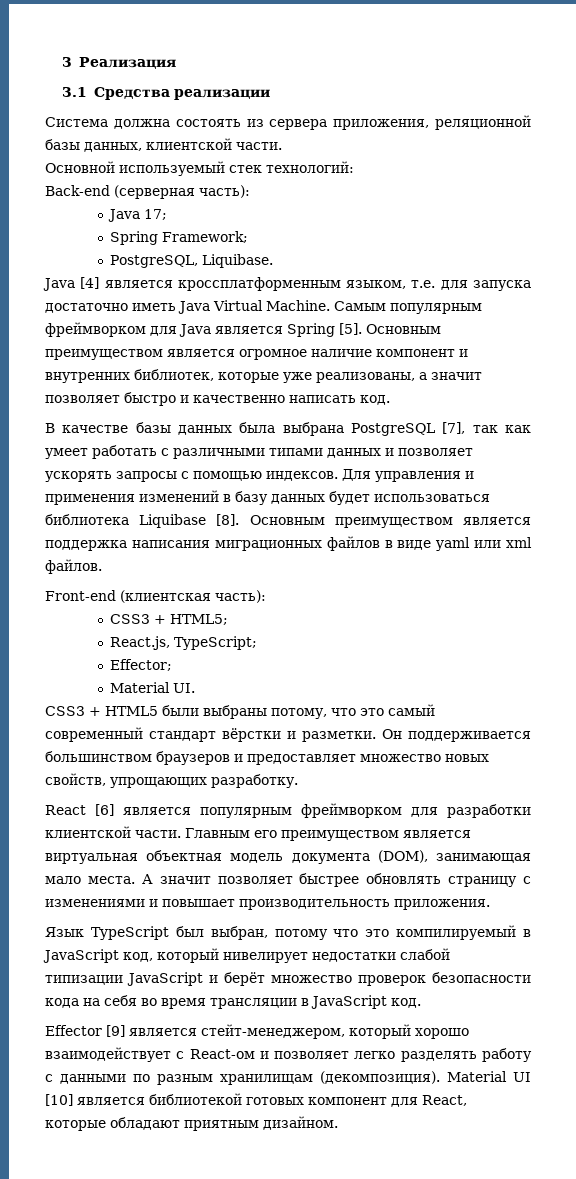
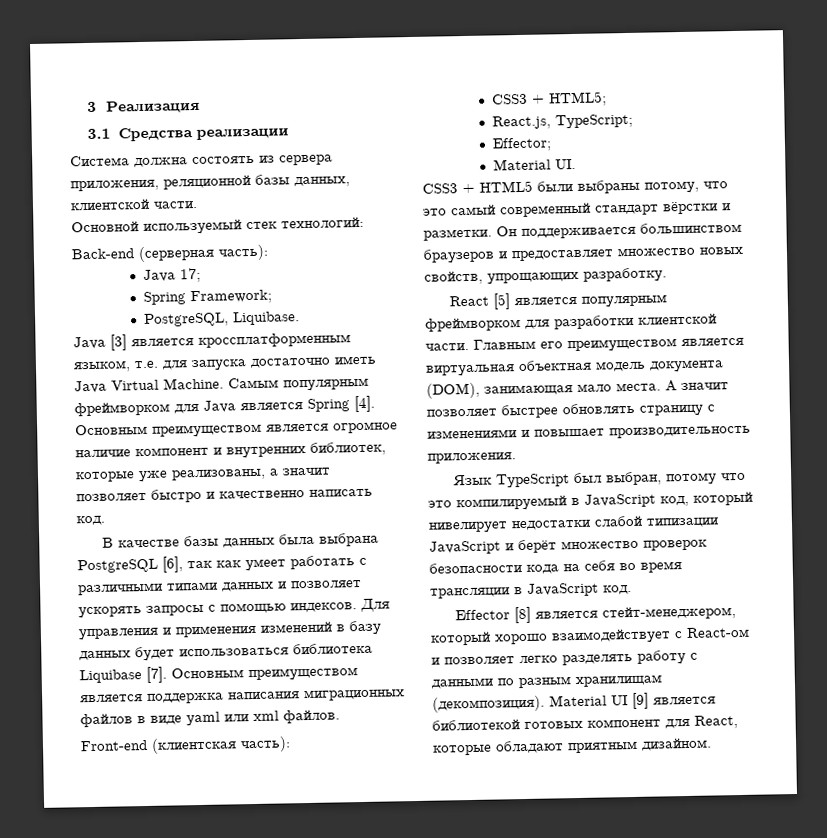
- Java [4] является кроссплатформенным языком, т.е. для запуска достаточно иметь Java Virtual Machine.
+ Java [3] является кроссплатформенным языком, т.е. для запуска достаточно иметь Java Virtual Machine.
- Самым популярным фреймворком для Java является Spring [5].
+ Самым популярным фреймворком для Java является Spring [4].
- В качестве базы данных была выбрана PostgreSQL [7], так как умеет работать с различными типами данных и позволяет ускорять запросы с помощью индексов.
+ В качестве базы данных была выбрана PostgreSQL [6], так как умеет работать с различными типами данных и позволяет ускорять запросы с помощью индексов.
- Для управления и применения изменений в базу данных будет использоваться библиотека Liquibase [8].
+ Для управления и применения изменений в базу данных будет использоваться библиотека Liquibase [7].
- React [6] является популярным фреймворком для разработки клиентской части.
+ React [5] является популярным фреймворком для разработки клиентской части.
- Effector [9] является стейт-менеджером, который хорошо взаимодействует с React-ом и позволяет легко разделять работу с данными по разным хранилищам (декомпозиция).
+ Effector [8] является стейт-менеджером, который хорошо взаимодействует с React-ом и позволяет легко разделять работу с данными по разным хранилищам (декомпозиция).
- Material UI [10] является библиотекой готовых компонент для React, которые обладают приятным дизайном.
+ Material UI [9] является библиотекой готовых компонент для React, которые обладают приятным дизайном.

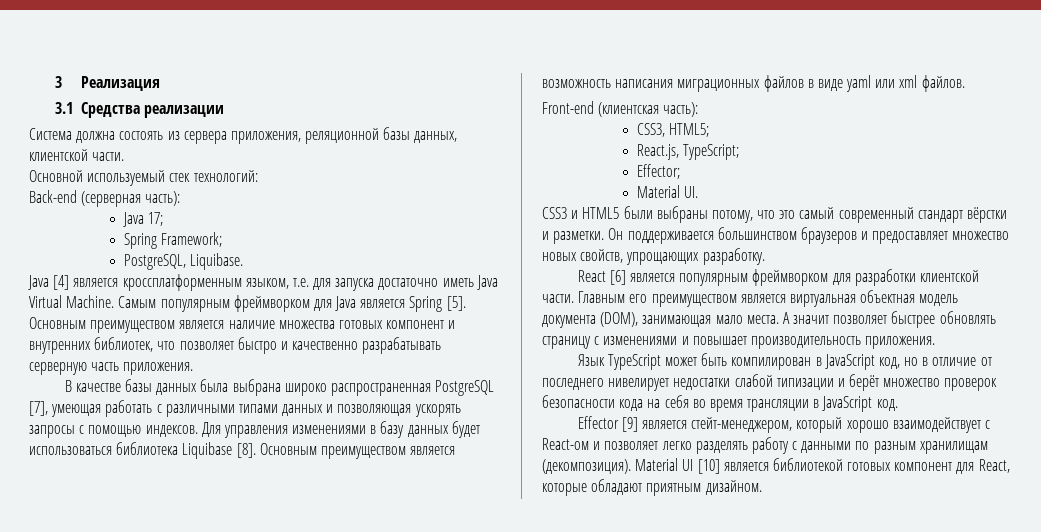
- Java [3] является кроссплатформенным языком, т.е. для запуска достаточно иметь Java Virtual Machine.
+ Java [4] является кроссплатформенным языком, т.е. для запуска достаточно иметь Java Virtual Machine.
- Самым популярным фреймворком для Java является Spring [4]. Основным преимуществом является огромное наличие компонент и внутренних библиотек, которые уже реализованы, а значит позволяет быстро и качественно написать код.
+ Самым популярным фреймворком для Java является Spring [5]. Основным преимуществом является наличие множества готовых компонент и внутренних библиотек, что позволяет быстро и качественно разрабатывать серверную часть приложения.
- В качестве базы данных была выбрана PostgreSQL [6], так как умеет работать с различными типами данных и позволяет ускорять запросы с помощью индексов.
+ В качестве базы данных была выбрана широко распространенная PostgreSQL [7], умеющая работать с различными типами данных и позволяющая ускорять запросы с помощью индексов.
- Для управления и применения изменений в базу данных будет использоваться библиотека Liquibase [7]. Основным преимуществом является поддержка написания миграционных файлов в виде yaml или xml файлов.
+ Для управления изменениями в базу данных будет использоваться библиотека Liquibase [8]. Основным преимуществом является возможность написания миграционных файлов в виде yaml или xml файлов.
- CSS3 + HTML5;
+ CSS3, HTML5;
- CSS3 + HTML5 были выбраны потому, что это самый современный стандарт вёрстки и разметки.
+ CSS3 и HTML5 были выбраны потому, что это самый современный стандарт вёрстки и разметки.
- React [5] является популярным фреймворком для разработки клиентской части.
+ React [6] является популярным фреймворком для разработки клиентской части.
- Язык TypeScript был выбран, потому что это компилируемый в JavaScript код, который нивелирует недостатки слабой типизации JavaScript и берёт множество проверок безопасности кода на себя во время трансляции в JavaScript код.
+ Язык TypeScript может быть компилирован в JavaScript код, но в отличие от последнего нивелирует недостатки слабой типизации и берёт множество проверок безопасности кода на себя во время трансляции в JavaScript код.
- Effector [8] является стейт-менеджером, который хорошо взаимодействует с React-ом и позволяет легко разделять работу с данными по разным хранилищам (декомпозиция).
+ Effector [9] является стейт-менеджером, который хорошо взаимодействует с React-ом и позволяет легко разделять работу с данными по разным хранилищам (декомпозиция).
- Material UI [9] является библиотекой готовых компонент для React, которые обладают приятным дизайном.
+ Material UI [10] является библиотекой готовых компонент для React, которые обладают приятным дизайном.

